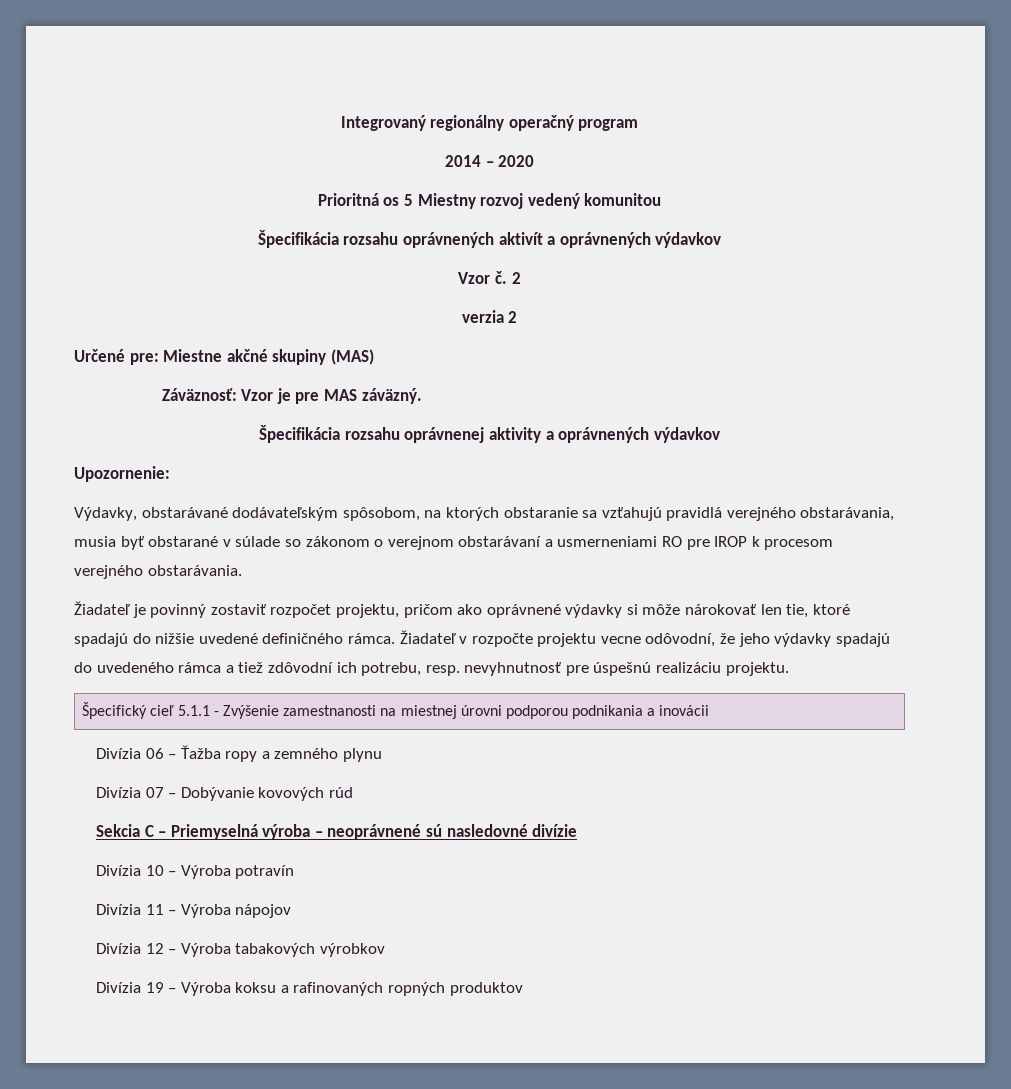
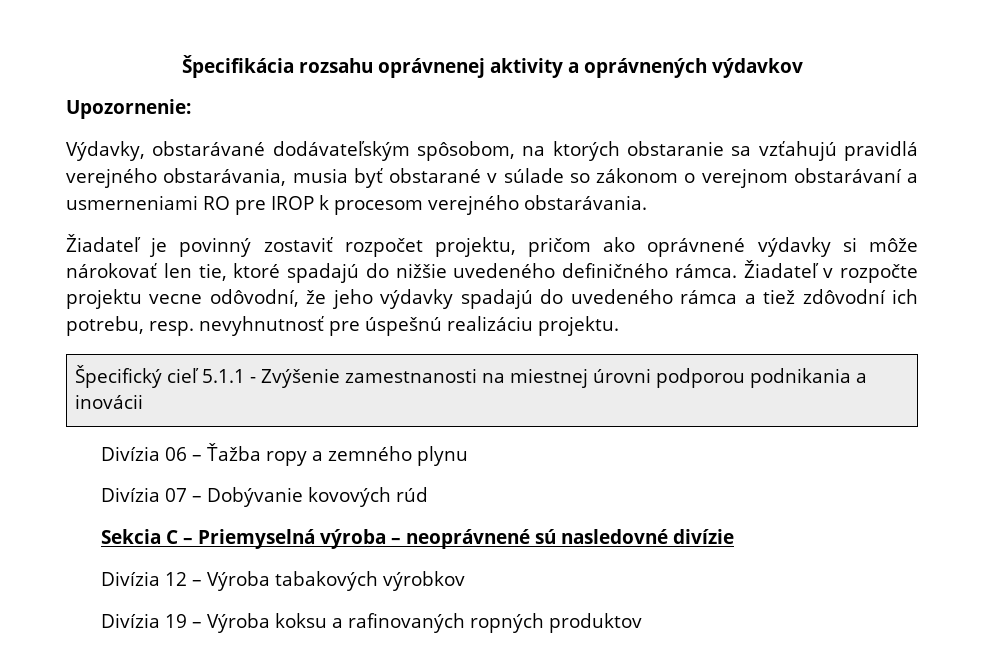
- Integrovaný regionálny operačný program
- 2014 – 2020
- Prioritná os 5 Miestny rozvoj vedený komunitou
- Špecifikácia rozsahu oprávnených aktivít a oprávnených výdavkov
- Vzor č. 2
- verzia 2
- Určené pre: Miestne akčné skupiny (MAS)
- Záväznosť: Vzor je pre MAS záväzný.
- Žiadateľ je povinný zostaviť rozpočet projektu, pričom ako oprávnené výdavky si môže nárokovať len tie, ktoré spadajú do nižšie uvedené definičného rámca.
+ Žiadateľ je povinný zostaviť rozpočet projektu, pričom ako oprávnené výdavky si môže nárokovať len tie, ktoré spadajú do nižšie uvedeného definičného rámca.
- Divízia 10 – Výroba potravín
- Divízia 11 – Výroba nápojov

